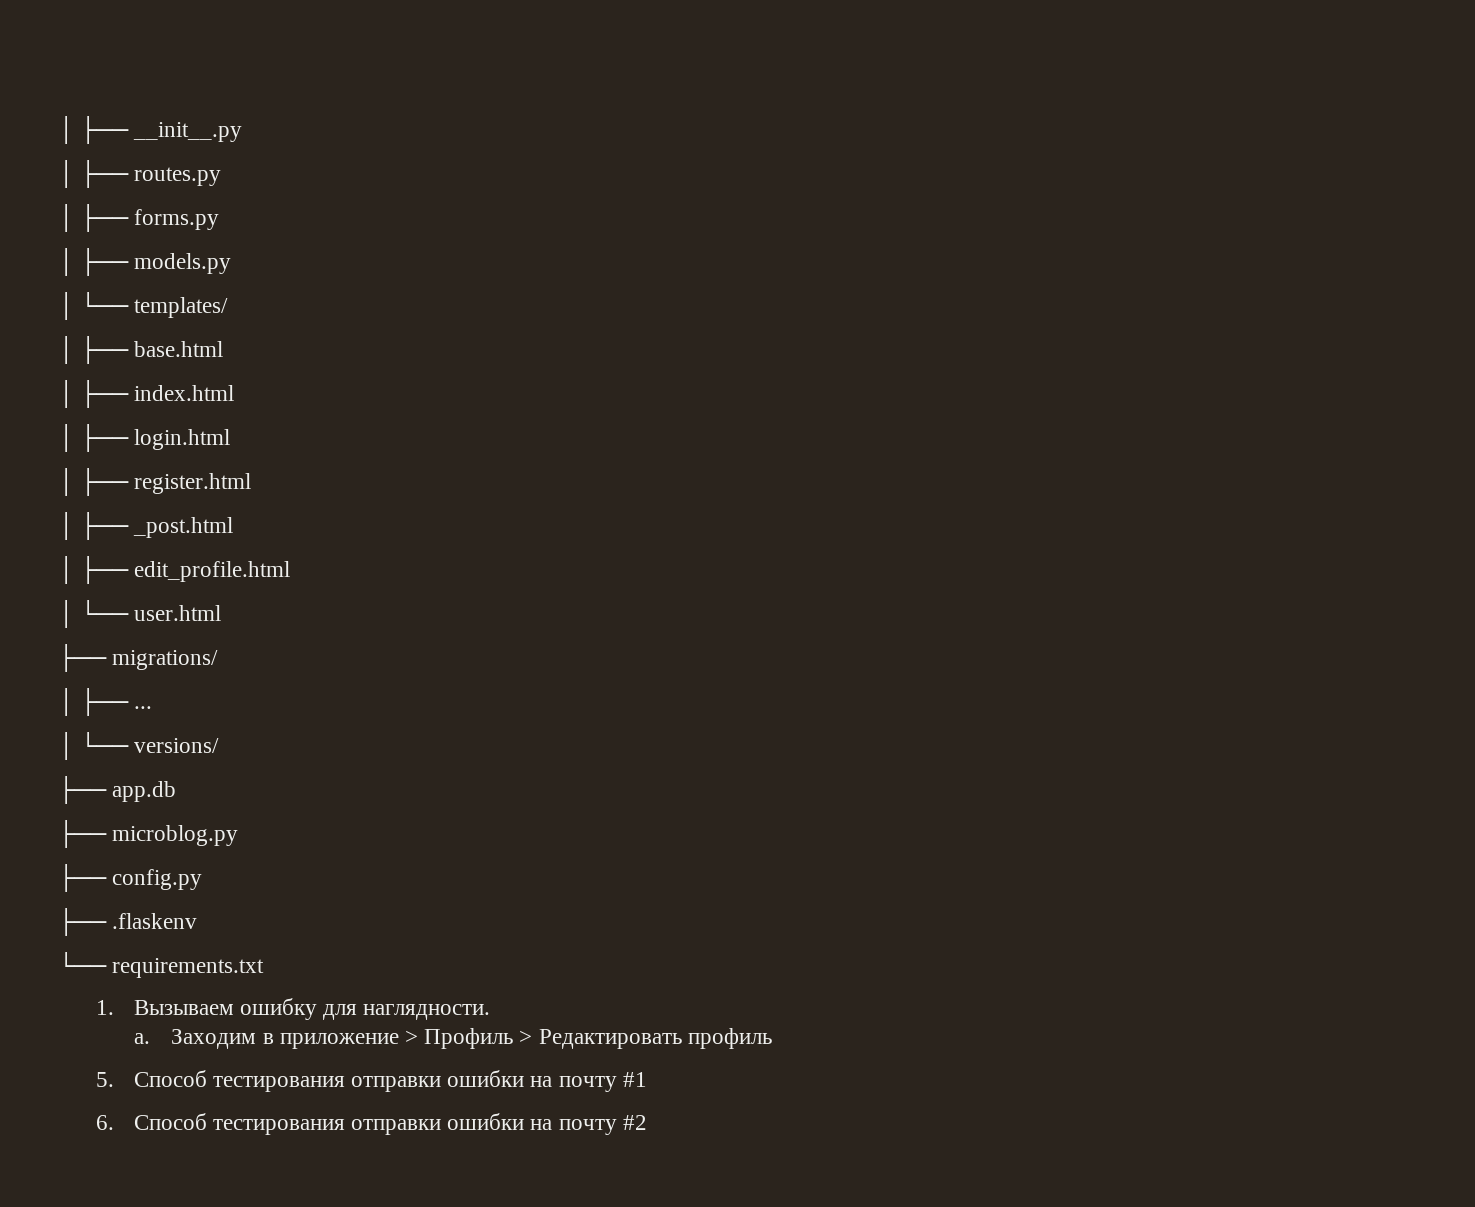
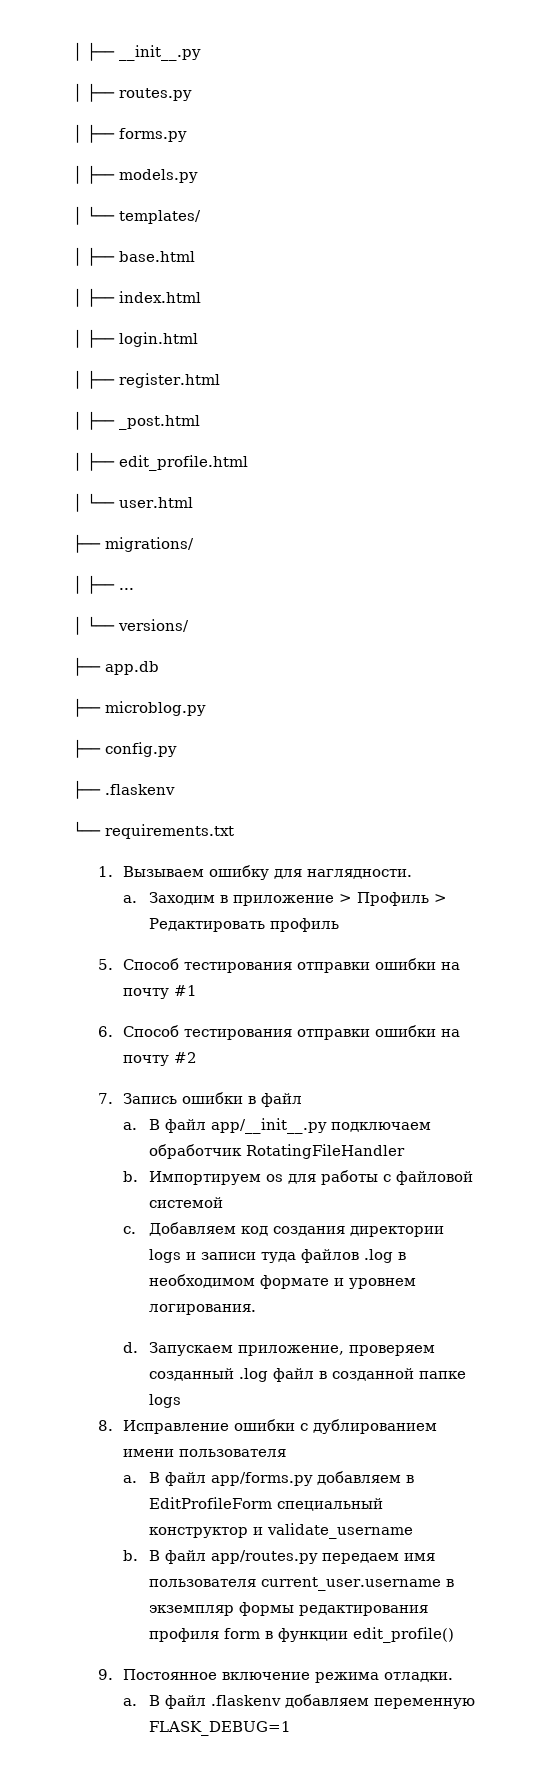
+ 7. Запись ошибки в файл
+ a. В файл app/__init__.py подключаем обработчик RotatingFileHandler
+ b. Импортируем os для работы с файловой системой
+ c. Добавляем код создания директории logs и записи туда файлов .log в необходимом формате и уровнем логирования.
+ d. Запускаем приложение, проверяем созданный .log файл в созданной папке logs
+ 8. Исправление ошибки с дублированием имени пользователя
+ a. В файл app/forms.py добавляем в EditProfileForm специальный конструктор и validate_username
+ b. В файл app/routes.py передаем имя пользователя current_user.username в экземпляр формы редактирования профиля form в функции edit_profile()
+ 9. Постоянное включение режима отладки.
+ a. В файл .flaskenv добавляем переменную FLASK_DEBUG=1

